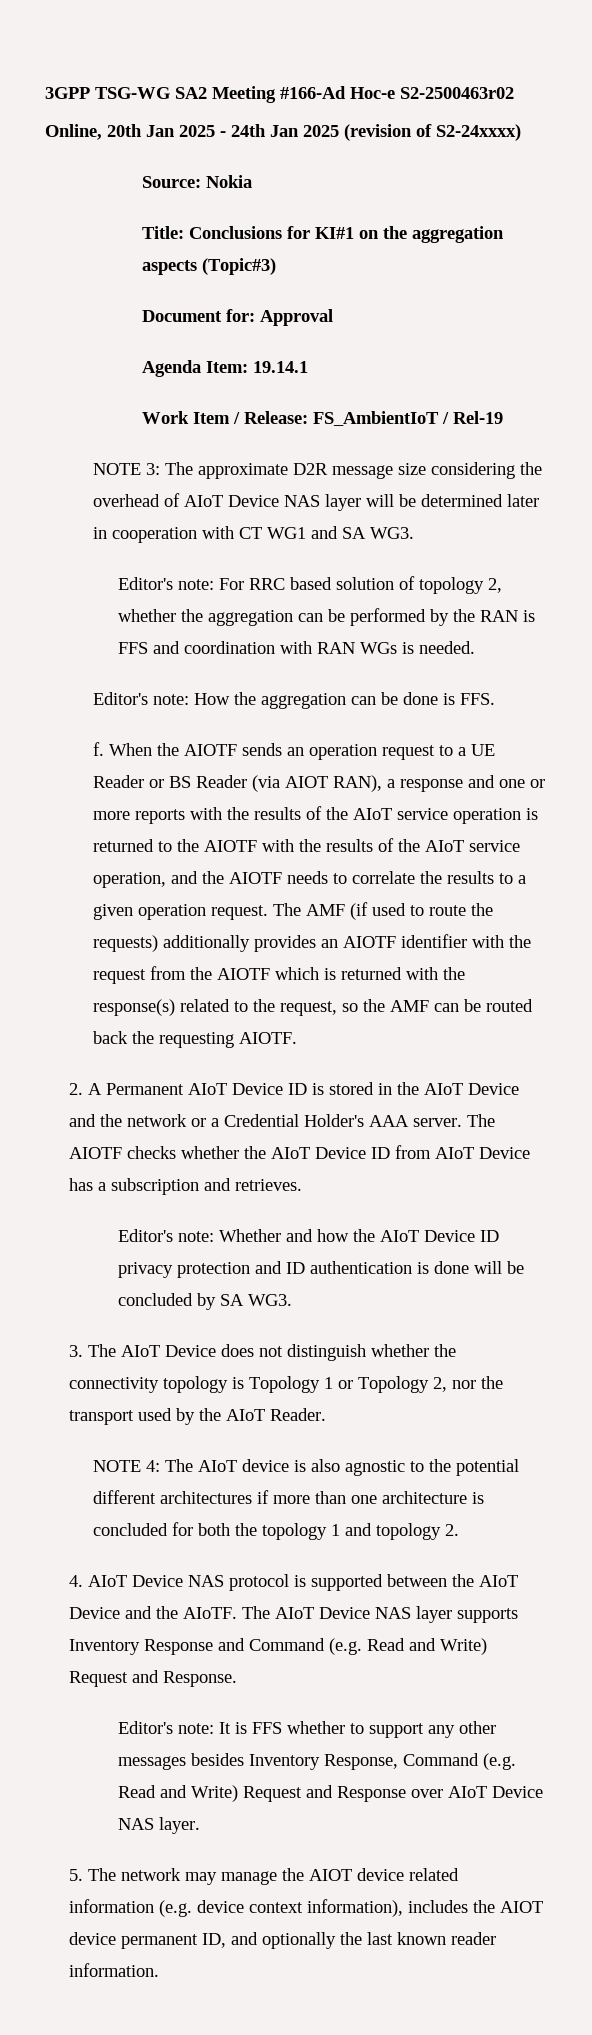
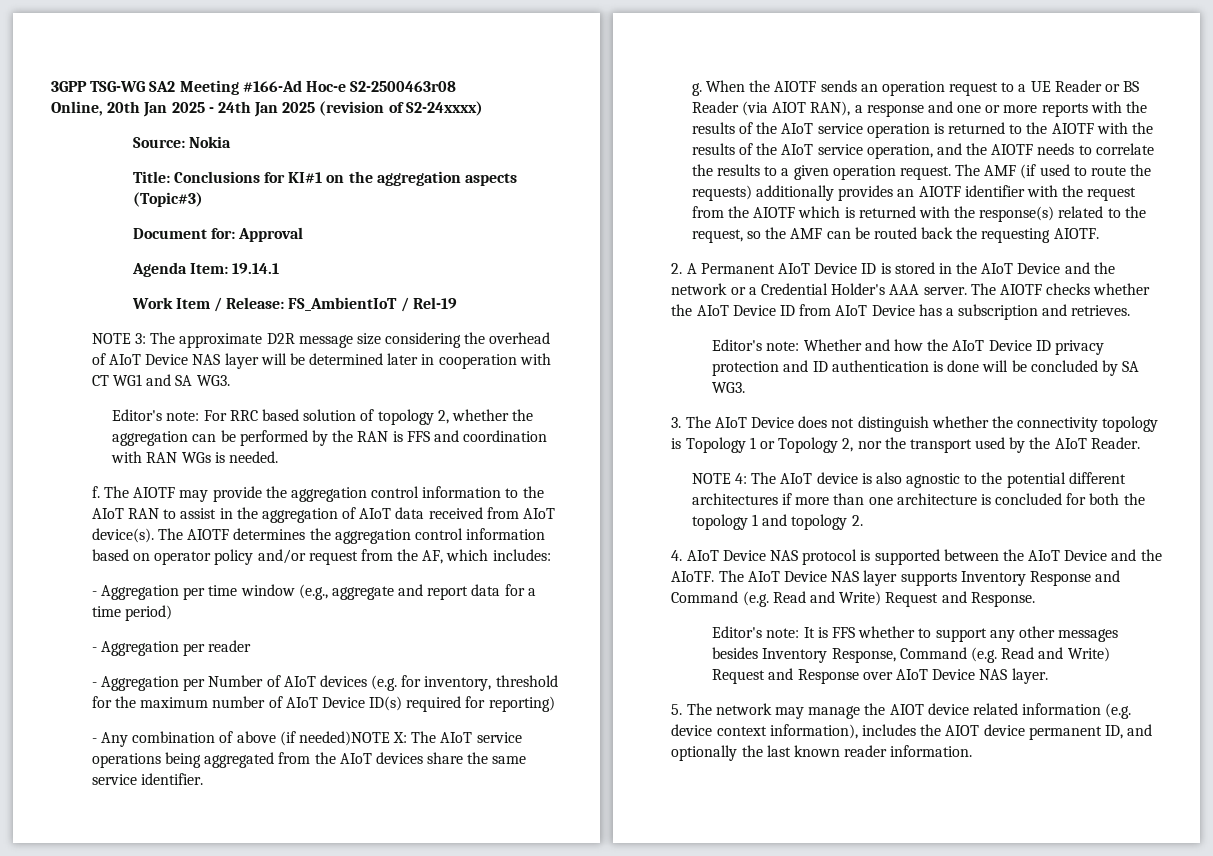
- 3GPP TSG-WG SA2 Meeting #166-Ad Hoc-e S2-2500463r02
+ 3GPP TSG-WG SA2 Meeting #166-Ad Hoc-e S2-2500463r08
- Editor's note: How the aggregation can be done is FFS.
- f.
+ f. The AIOTF may provide the aggregation control information to the AIoT RAN to assist in the aggregation of AIoT data received from AIoT device(s). The AIOTF determines the aggregation control information based on operator policy and/or request from the AF, which includes:
+ - Aggregation per time window (e.g., aggregate and report data for a time period)
+ - Aggregation per reader
+ - Aggregation per Number of AIoT devices (e.g. for inventory, threshold for the maximum number of AIoT Device ID(s) required for reporting)
+ - Any combination of above (if needed)NOTE X: The AIoT service operations being aggregated from the AIoT devices share the same service identifier.
+ g.

